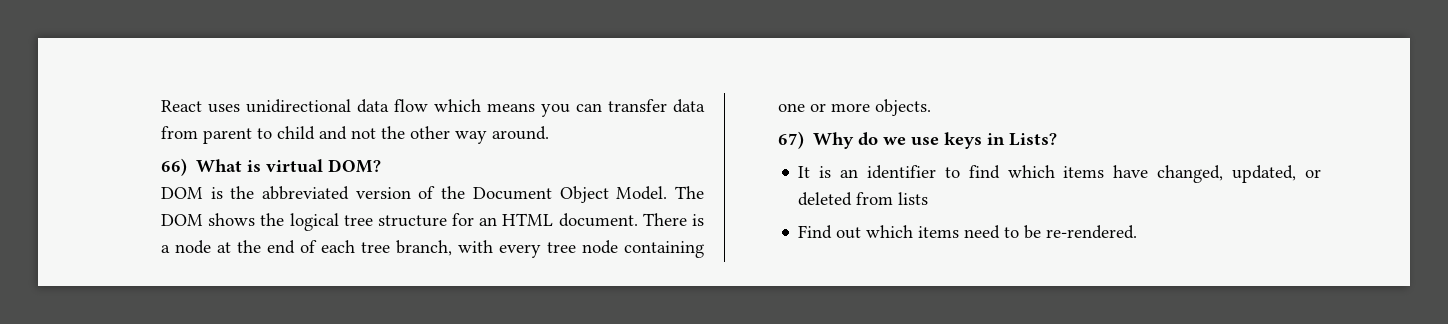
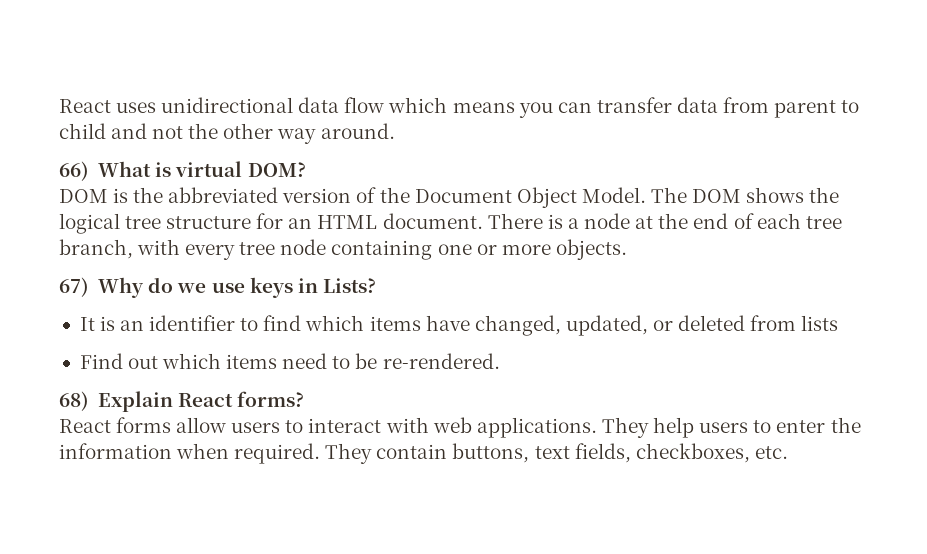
+ 68) Explain React forms?
+ React forms allow users to interact with web applications. They help users to enter the information when required. They contain buttons, text fields, checkboxes, etc.

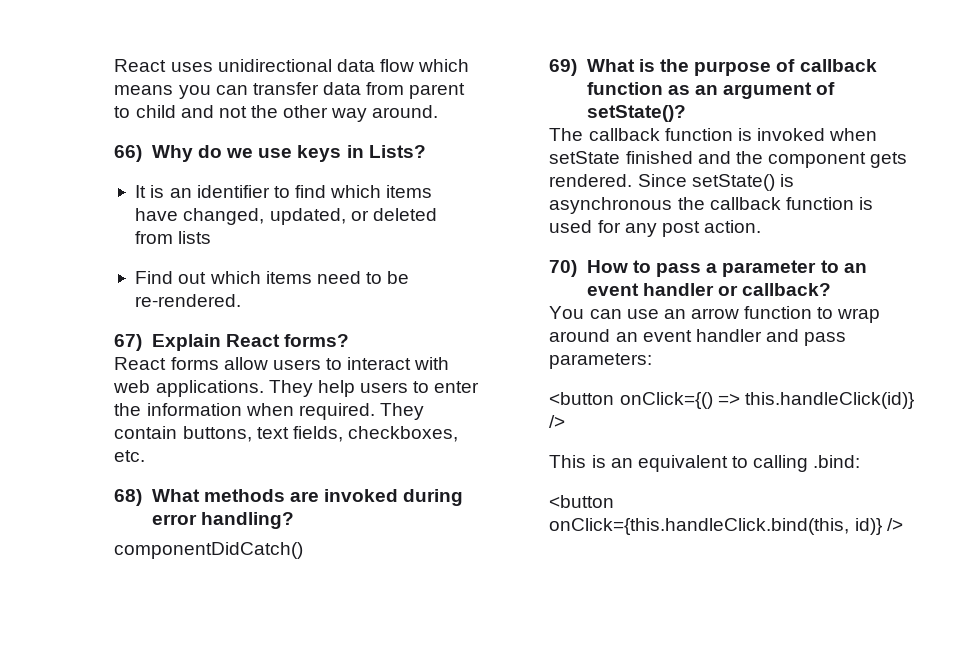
- 66) What is virtual DOM?
- DOM is the abbreviated version of the Document Object Model. The DOM shows the logical tree structure for an HTML document. There is a node at the end of each tree branch, with every tree node containing one or more objects.
- 67) Why do we use keys in Lists?
+ 66) Why do we use keys in Lists?
- 68) Explain React forms?
+ 67) Explain React forms?
+ 68) What methods are invoked during error handling?
+ componentDidCatch()
+ 69) What is the purpose of callback function as an argument of setState()?
+ The callback function is invoked when setState finished and the component gets rendered. Since setState() is asynchronous the callback function is used for any post action.
+ 70) How to pass a parameter to an event handler or callback?
+ You can use an arrow function to wrap around an event handler and pass parameters:
+ <button onClick={() => this.handleClick(id)} />
+ This is an equivalent to calling .bind:
+ <button onClick={this.handleClick.bind(this, id)} />

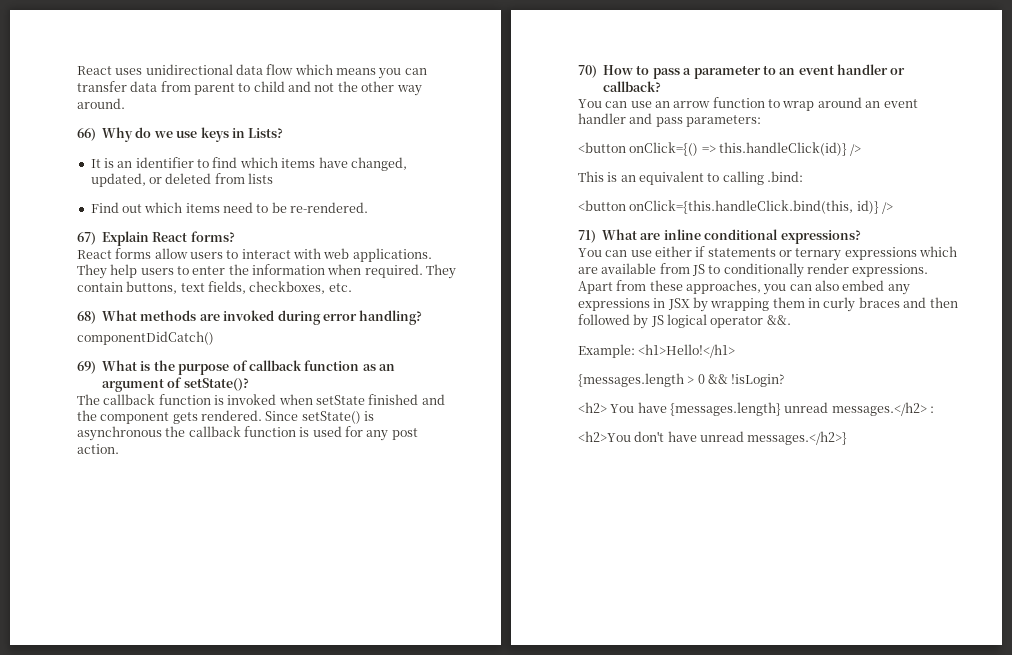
+ 71) What are inline conditional expressions?
+ You can use either if statements or ternary expressions which are available from JS to conditionally render expressions. Apart from these approaches, you can also embed any expressions in JSX by wrapping them in curly braces and then followed by JS logical operator &&.
+ Example: <h1>Hello!</h1>
+ {messages.length > 0 && !isLogin?
+ <h2> You have {messages.length} unread messages.</h2> :
+ <h2>You don't have unread messages.</h2>}

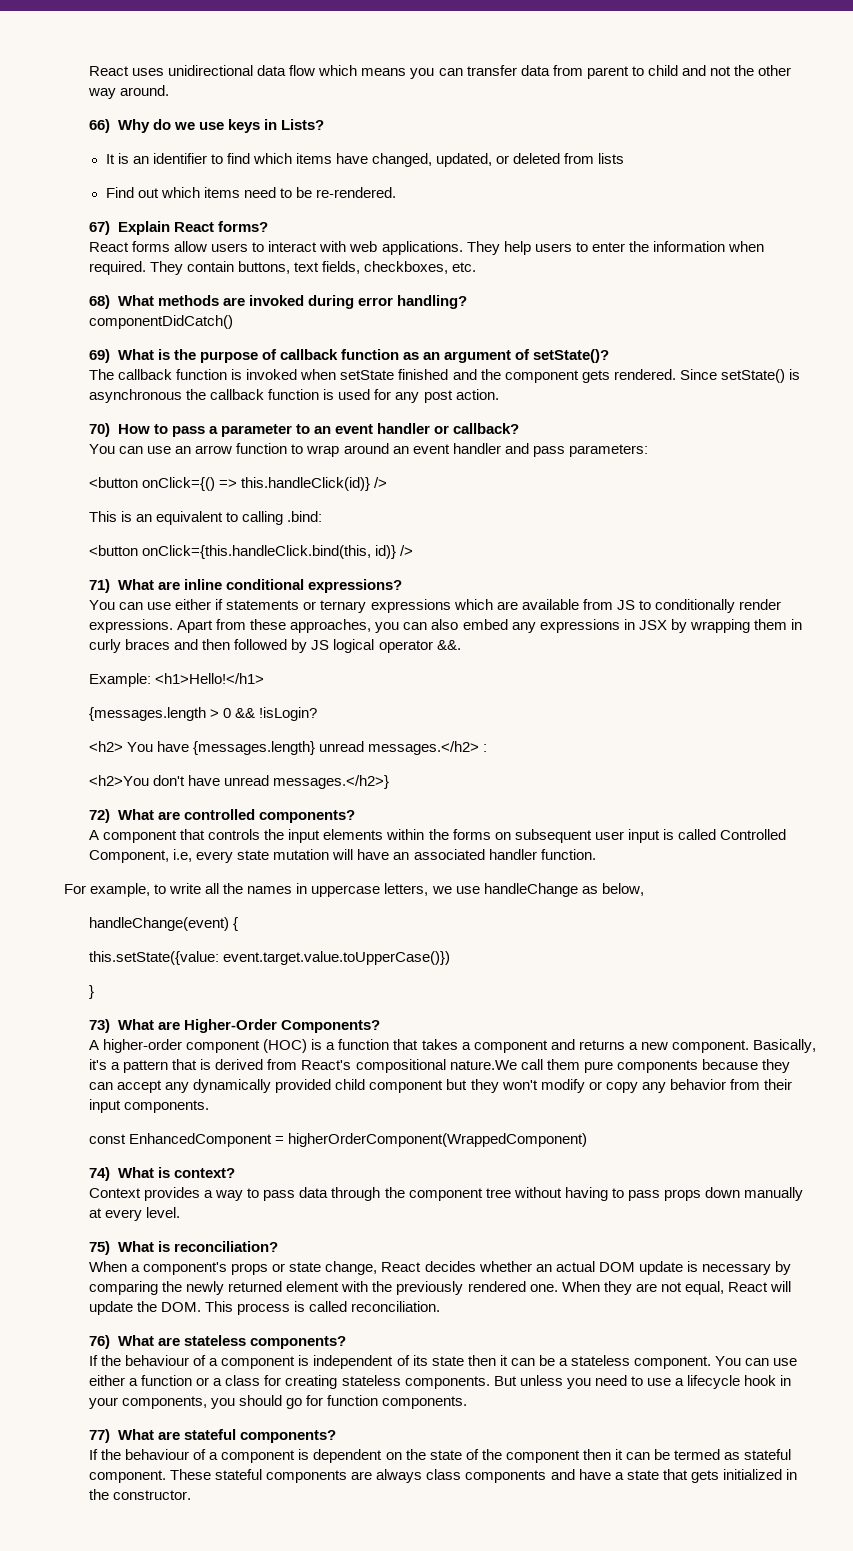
+ 72) What are controlled components?
+ A component that controls the input elements within the forms on subsequent user input is called Controlled Component, i.e, every state mutation will have an associated handler function.
+ For example, to write all the names in uppercase letters, we use handleChange as below,
+ handleChange(event) {
+ this.setState({value: event.target.value.toUpperCase()})
+ }
+ 73) What are Higher-Order Components?
+ A higher-order component (HOC) is a function that takes a component and returns a new component. Basically, it's a pattern that is derived from React's compositional nature.We call them pure components because they can accept any dynamically provided child component but they won't modify or copy any behavior from their input components.
+ const EnhancedComponent = higherOrderComponent(WrappedComponent)
+ 74) What is context?
+ Context provides a way to pass data through the component tree without having to pass props down manually at every level.
+ 75) What is reconciliation?
+ When a component's props or state change, React decides whether an actual DOM update is necessary by comparing the newly returned element with the previously rendered one. When they are not equal, React will update the DOM. This process is called reconciliation.
+ 76) What are stateless components?
+ If the behaviour of a component is independent of its state then it can be a stateless component. You can use either a function or a class for creating stateless components. But unless you need to use a lifecycle hook in your components, you should go for function components.
+ 77) What are stateful components?
+ If the behaviour of a component is dependent on the state of the component then it can be termed as stateful component. These stateful components are always class components and have a state that gets initialized in the constructor.

